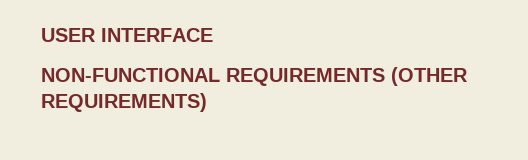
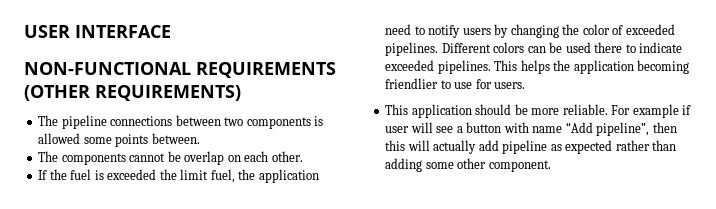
+ The pipeline connections between two components is allowed some points between.
+ The components cannot be overlap on each other.
+ If the fuel is exceeded the limit fuel, the application need to notify users by changing the color of exceeded pipelines. Different colors can be used there to indicate exceeded pipelines. This helps the application becoming friendlier to use for users.
+ This application should be more reliable. For example if user will see a button with name “Add pipeline”, then this will actually add pipeline as expected rather than adding some other component.

